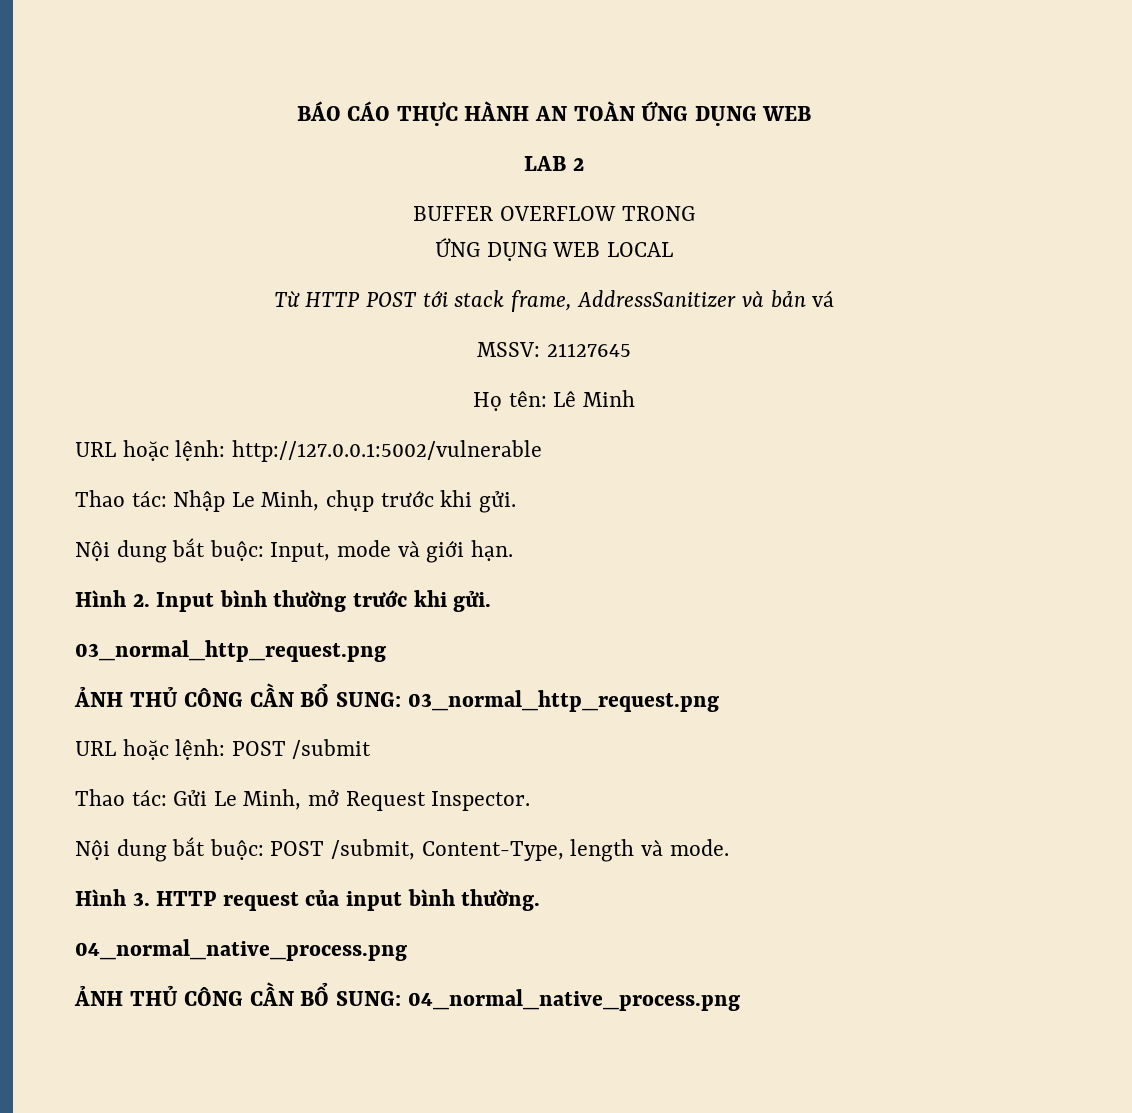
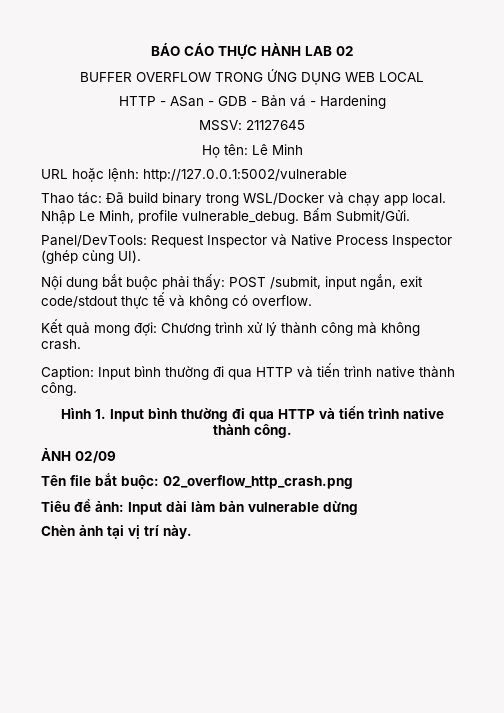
- BÁO CÁO THỰC HÀNH AN TOÀN ỨNG DỤNG WEB
- LAB 2
+ BÁO CÁO THỰC HÀNH LAB 02
- BUFFER OVERFLOW TRONG
- ỨNG DỤNG WEB LOCAL
+ BUFFER OVERFLOW TRONG ỨNG DỤNG WEB LOCAL
- Từ HTTP POST tới stack frame, AddressSanitizer và bản vá
+ HTTP - ASan - GDB - Bản vá - Hardening
- Thao tác: Nhập Le Minh, chụp trước khi gửi.
- Nội dung bắt buộc: Input, mode và giới hạn.
- Hình 2. Input bình thường trước khi gửi.
- 03_normal_http_request.png
- ẢNH THỦ CÔNG CẦN BỔ SUNG: 03_normal_http_request.png
- URL hoặc lệnh: POST /submit
- Thao tác: Gửi Le Minh, mở Request Inspector.
- Nội dung bắt buộc: POST /submit, Content-Type, length và mode.
- Hình 3. HTTP request của input bình thường.
- 04_normal_native_process.png
- ẢNH THỦ CÔNG CẦN BỔ SUNG: 04_normal_native_process.png
+ Thao tác: Đã build binary trong WSL/Docker và chạy app local. Nhập Le Minh, profile vulnerable_debug. Bấm Submit/Gửi.
+ Panel/DevTools: Request Inspector và Native Process Inspector (ghép cùng UI).
+ Nội dung bắt buộc phải thấy: POST /submit, input ngắn, exit code/stdout thực tế và không có overflow.
+ Kết quả mong đợi: Chương trình xử lý thành công mà không crash.
+ Caption: Input bình thường đi qua HTTP và tiến trình native thành công.
+ Hình 1. Input bình thường đi qua HTTP và tiến trình native thành công.
+ ẢNH 02/09
+ Tên file bắt buộc: 02_overflow_http_crash.png
+ Tiêu đề ảnh: Input dài làm bản vulnerable dừng
+ Chèn ảnh tại vị trí này.

